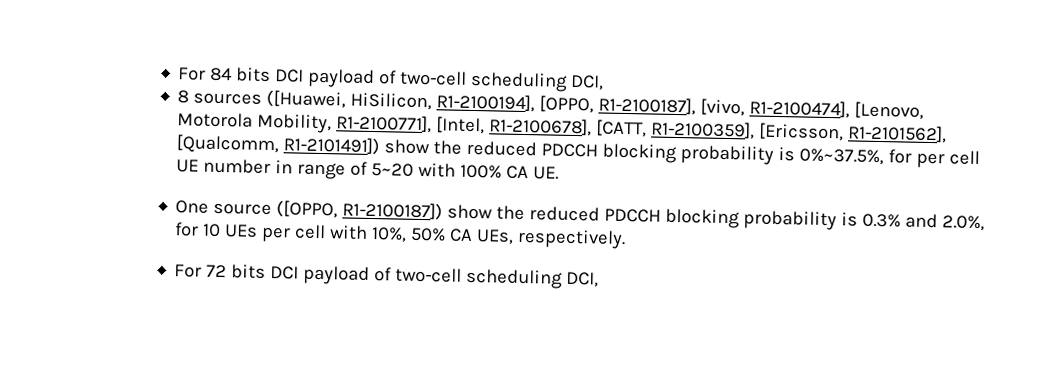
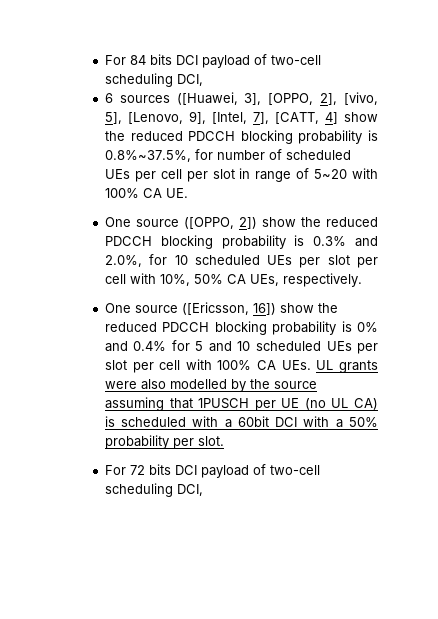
- 8 sources ([Huawei, HiSilicon, R1-2100194], [OPPO, R1-2100187], [vivo, R1-2100474], [Lenovo, Motorola Mobility, R1-2100771], [Intel, R1-2100678], [CATT, R1-2100359], [Ericsson, R1-2101562], [Qualcomm, R1-2101491]) show the reduced PDCCH blocking probability is 0%~37.5%, for per cell UE number in range of 5~20 with 100% CA UE.
+ 6 sources ([Huawei, 3], [OPPO, 2], [vivo, 5], [Lenovo, 9], [Intel, 7], [CATT, 4] show the reduced PDCCH blocking probability is 0.8%~37.5%, for number of scheduled UEs per cell per slot in range of 5~20 with 100% CA UE.
- One source ([OPPO, R1-2100187]) show the reduced PDCCH blocking probability is 0.3% and 2.0%, for 10 UEs per cell with 10%, 50% CA UEs, respectively.
+ One source ([OPPO, 2]) show the reduced PDCCH blocking probability is 0.3% and 2.0%, for 10 scheduled UEs per slot per cell with 10%, 50% CA UEs, respectively.
+ One source ([Ericsson, 16]) show the reduced PDCCH blocking probability is 0% and 0.4% for 5 and 10 scheduled UEs per slot per cell with 100% CA UEs. UL grants were also modelled by the source assuming that 1PUSCH per UE (no UL CA) is scheduled with a 60bit DCI with a 50% probability per slot.

